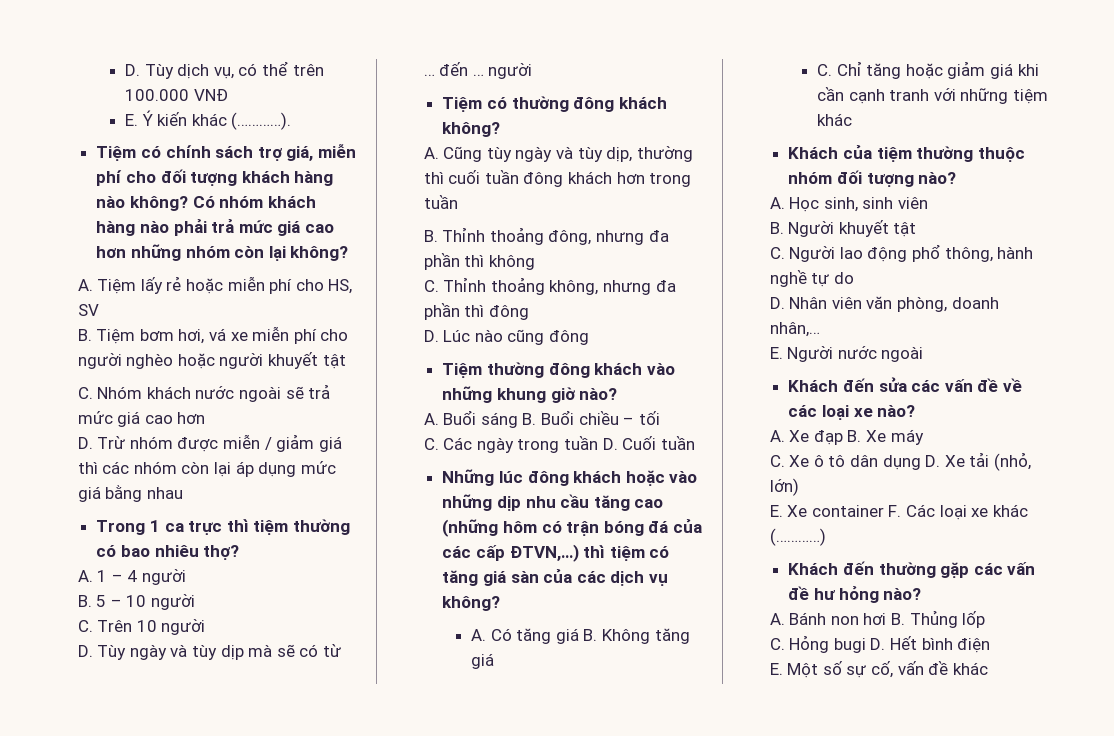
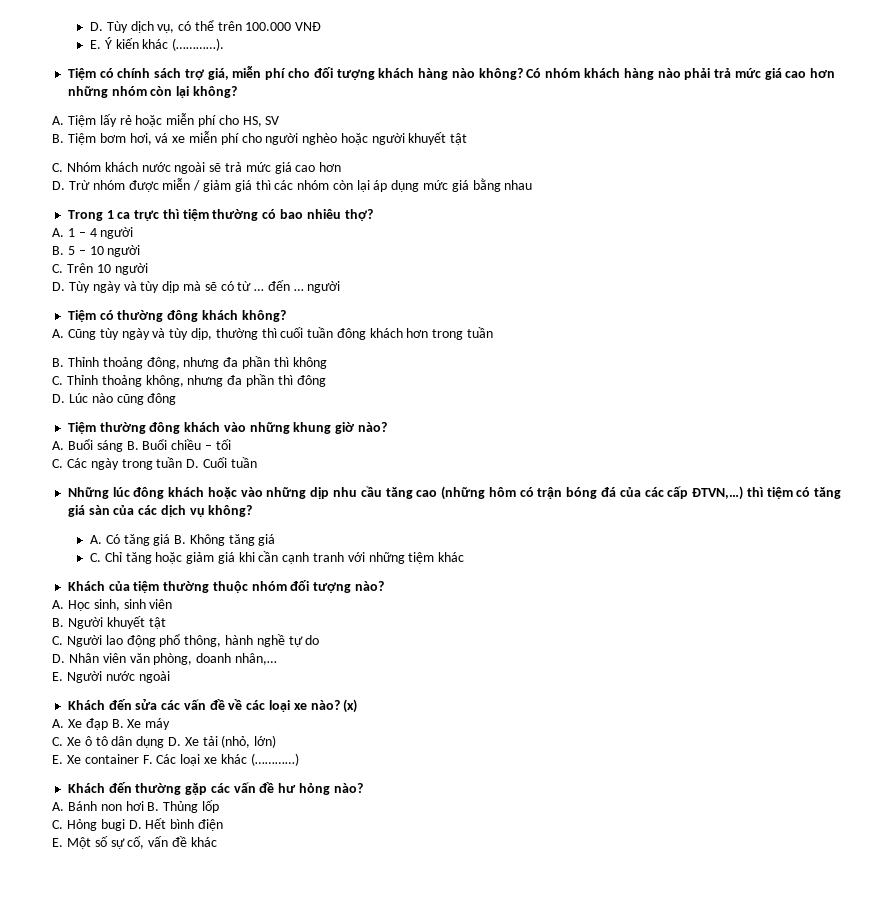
+ (x)

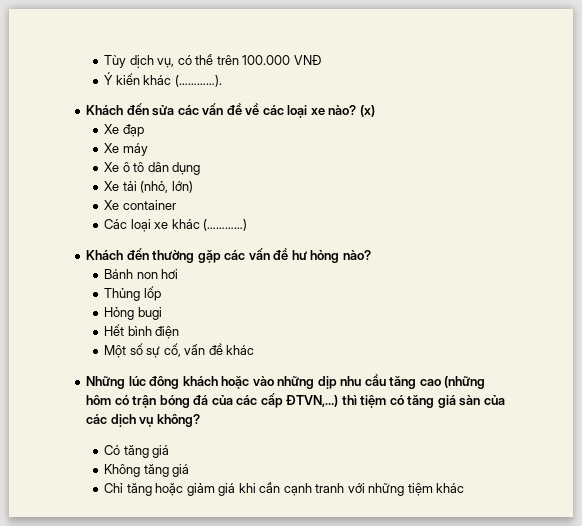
- D. Tùy dịch vụ, có thể trên 100.000 VNĐ
+ Tùy dịch vụ, có thể trên 100.000 VNĐ
- E. Ý kiến khác (…………).
+ Ý kiến khác (…………).
- Tiệm có chính sách trợ giá, miễn phí cho đối tượng khách hàng nào không? Có nhóm khách hàng nào phải trả mức giá cao hơn những nhóm còn lại không?
- A. Tiệm lấy rẻ hoặc miễn phí cho HS, SV
- B. Tiệm bơm hơi, vá xe miễn phí cho người nghèo hoặc người khuyết tật
- C. Nhóm khách nước ngoài sẽ trả mức giá cao hơn
- D. Trừ nhóm được miễn / giảm giá thì các nhóm còn lại áp dụng mức giá bằng nhau
- Trong 1 ca trực thì tiệm thường có bao nhiêu thợ?
- A. 1 – 4 người
- B. 5 – 10 người
- C. Trên 10 người
- D. Tùy ngày và tùy dịp mà sẽ có từ … đến … người
- Tiệm có thường đông khách không?
- A. Cũng tùy ngày và tùy dịp, thường thì cuối tuần đông khách hơn trong tuần
- B. Thỉnh thoảng đông, nhưng đa phần thì không
- C. Thỉnh thoảng không, nhưng đa phần thì đông
- D. Lúc nào cũng đông
- Tiệm thường đông khách vào những khung giờ nào?
- A. Buổi sáng B. Buổi chiều – tối
- C. Các ngày trong tuần D. Cuối tuần
+ Khách đến sửa các vấn đề về các loại xe nào? (x)
+ Xe đạp
+ Xe máy
+ Xe ô tô dân dụng
+ Xe tải (nhỏ, lớn)
+ Xe container
+ Các loại xe khác (…………)
+ Khách đến thường gặp các vấn đề hư hỏng nào?
+ Bánh non hơi
+ Thủng lốp
+ Hỏng bugi
+ Hết bình điện
+ Một số sự cố, vấn đề khác
- A. Có tăng giá B. Không tăng giá
+ Có tăng giá
+ Không tăng giá
- C. Chỉ tăng hoặc giảm giá khi cần cạnh tranh với những tiệm khác
+ Chỉ tăng hoặc giảm giá khi cần cạnh tranh với những tiệm khác
- Khách của tiệm thường thuộc nhóm đối tượng nào?
- A. Học sinh, sinh viên
- B. Người khuyết tật
- C. Người lao động phổ thông, hành nghề tự do
- D. Nhân viên văn phòng, doanh nhân,…
- E. Người nước ngoài
- Khách đến sửa các vấn đề về các loại xe nào? (x)
- A. Xe đạp B. Xe máy
- C. Xe ô tô dân dụng D. Xe tải (nhỏ, lớn)
- E. Xe container F. Các loại xe khác (…………)
- Khách đến thường gặp các vấn đề hư hỏng nào?
- A. Bánh non hơi B. Thủng lốp
- C. Hỏng bugi D. Hết bình điện
- E. Một số sự cố, vấn đề khác

